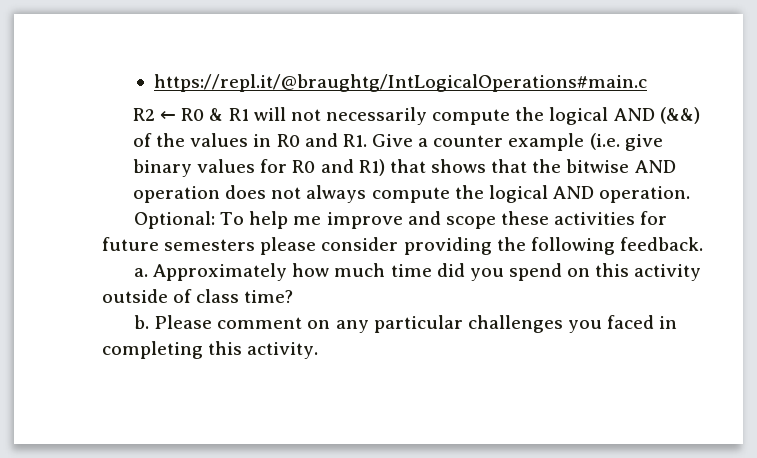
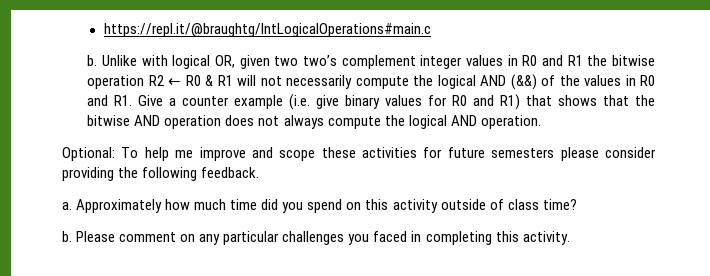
- R2 ← R0 & R1 will not necessarily compute the logical AND (&&) of the values in R0 and R1. Give a counter example (i.e. give binary values for R0 and R1) that shows that the bitwise AND operation does not always compute the logical AND operation.
+ b. Unlike with logical OR, given two two’s complement integer values in R0 and R1 the bitwise operation R2 ← R0 & R1 will not necessarily compute the logical AND (&&) of the values in R0 and R1. Give a counter example (i.e. give binary values for R0 and R1) that shows that the bitwise AND operation does not always compute the logical AND operation.

